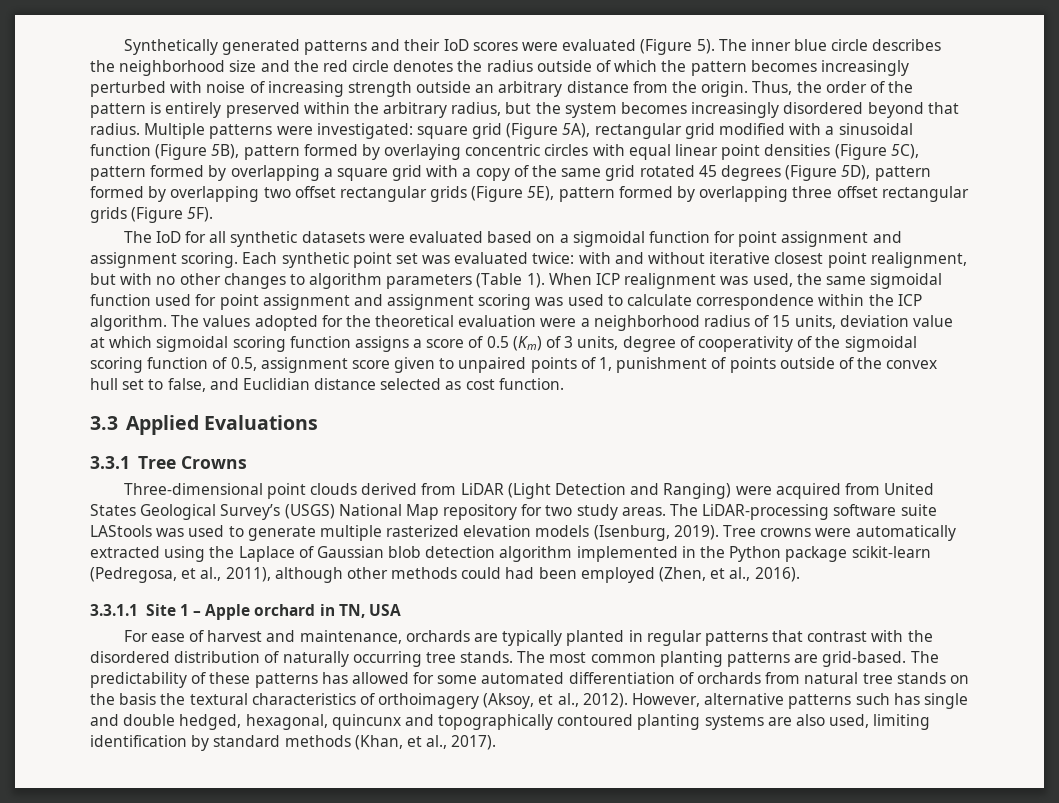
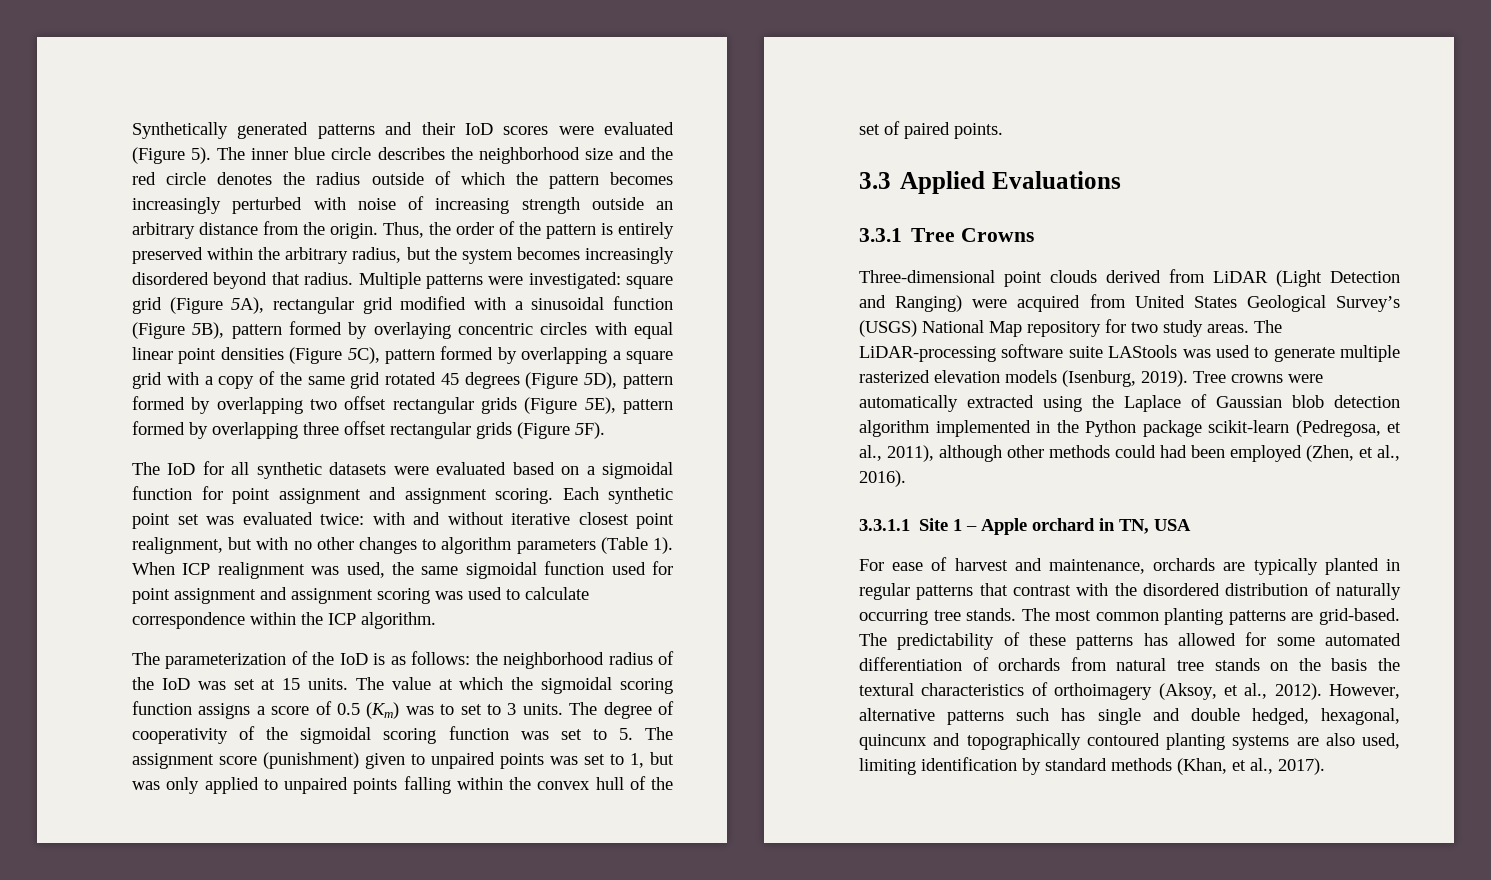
- When ICP realignment was used, the same sigmoidal function used for point assignment and assignment scoring was used to calculate correspondence within the ICP algorithm. The values adopted for the theoretical evaluation were a neighborhood radius of 15 units, deviation value at which sigmoidal scoring function assigns a score of 0.5 (Km) of 3 units, degree of cooperativity of the sigmoidal scoring function of 0.5, assignment score given to unpaired points of 1, punishment of points outside of the convex hull set to false, and Euclidian distance selected as cost function.
+ When ICP realignment was used, the same sigmoidal function used for point assignment and assignment scoring was used to calculate correspondence within the ICP algorithm.
+ The parameterization of the IoD is as follows: the neighborhood radius of the IoD was set at 15 units. The value at which the sigmoidal scoring function assigns a score of 0.5 (Km) was to set to 3 units. The degree of cooperativity of the sigmoidal scoring function was set to 5. The assignment score (punishment) given to unpaired points was set to 1, but was only applied to unpaired points falling within the convex hull of the set of paired points.

